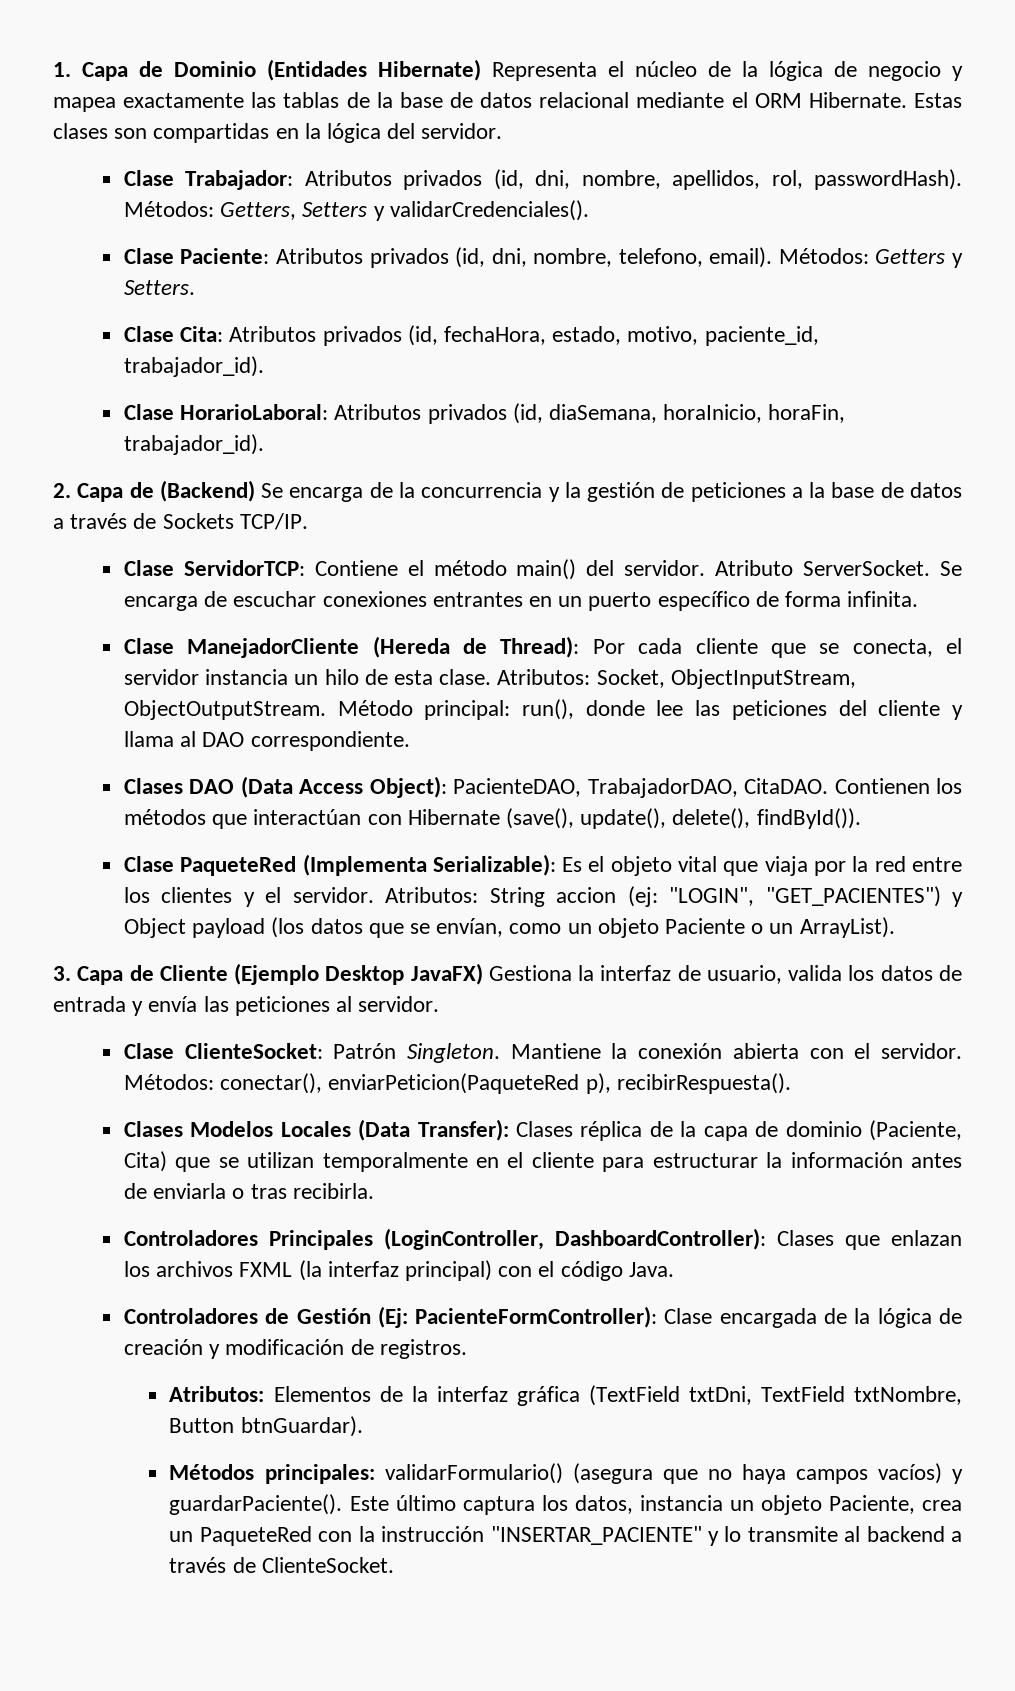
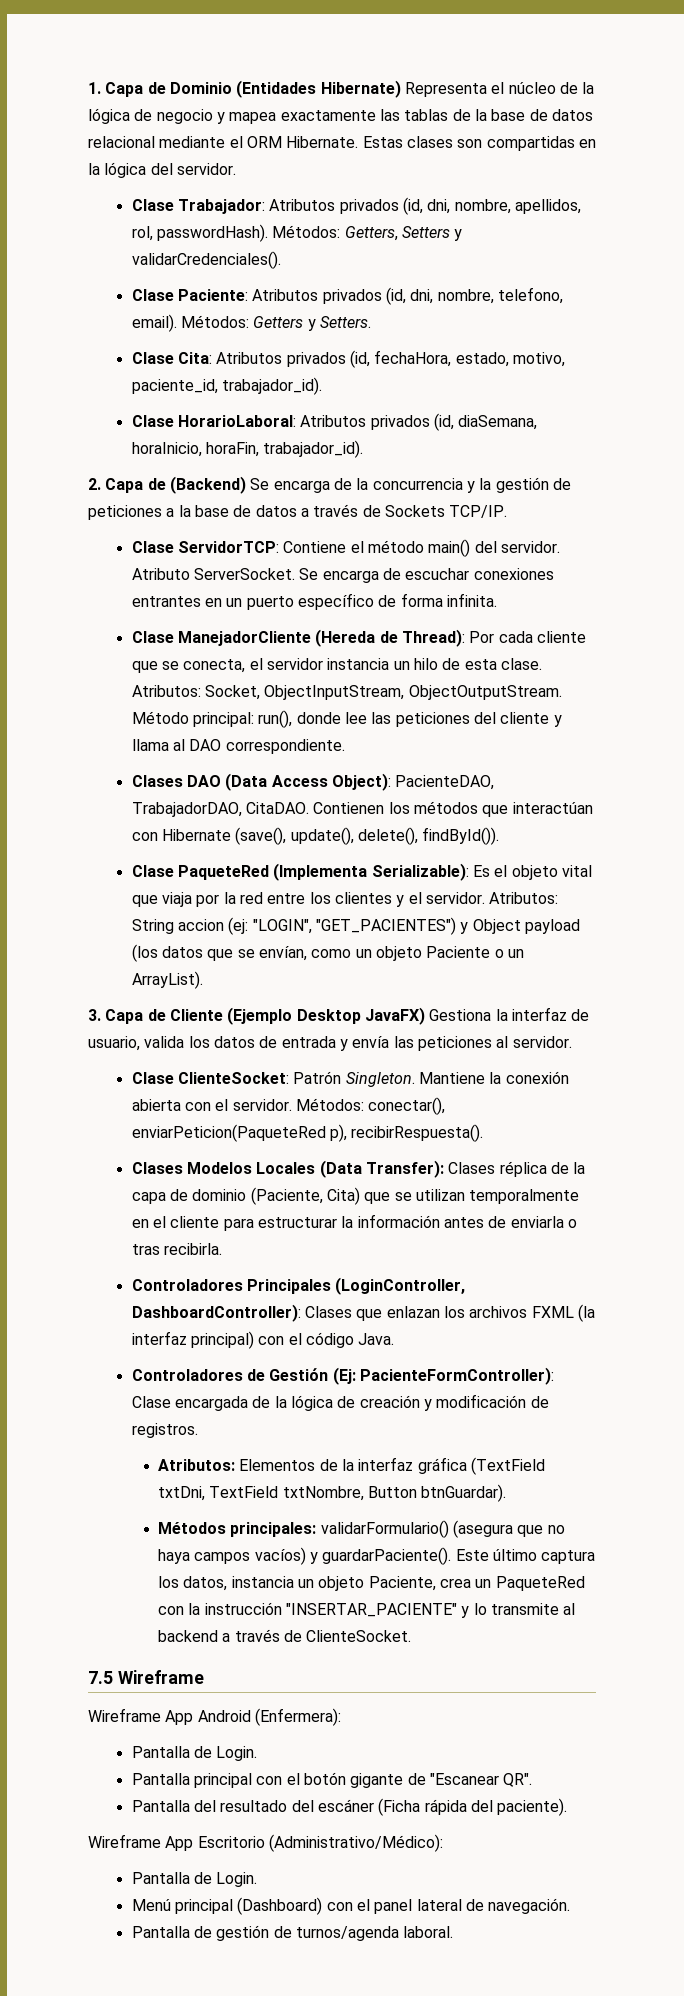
+ 7.5 Wireframe
+ Wireframe App Android (Enfermera):
+ Pantalla de Login.
+ Pantalla principal con el botón gigante de "Escanear QR".
+ Pantalla del resultado del escáner (Ficha rápida del paciente).
+ Wireframe App Escritorio (Administrativo/Médico):
+ Pantalla de Login.
+ Menú principal (Dashboard) con el panel lateral de navegación.
+ Pantalla de gestión de turnos/agenda laboral.

